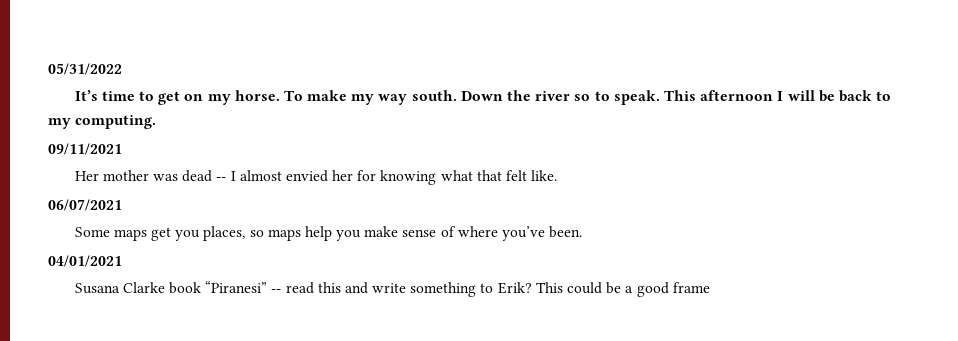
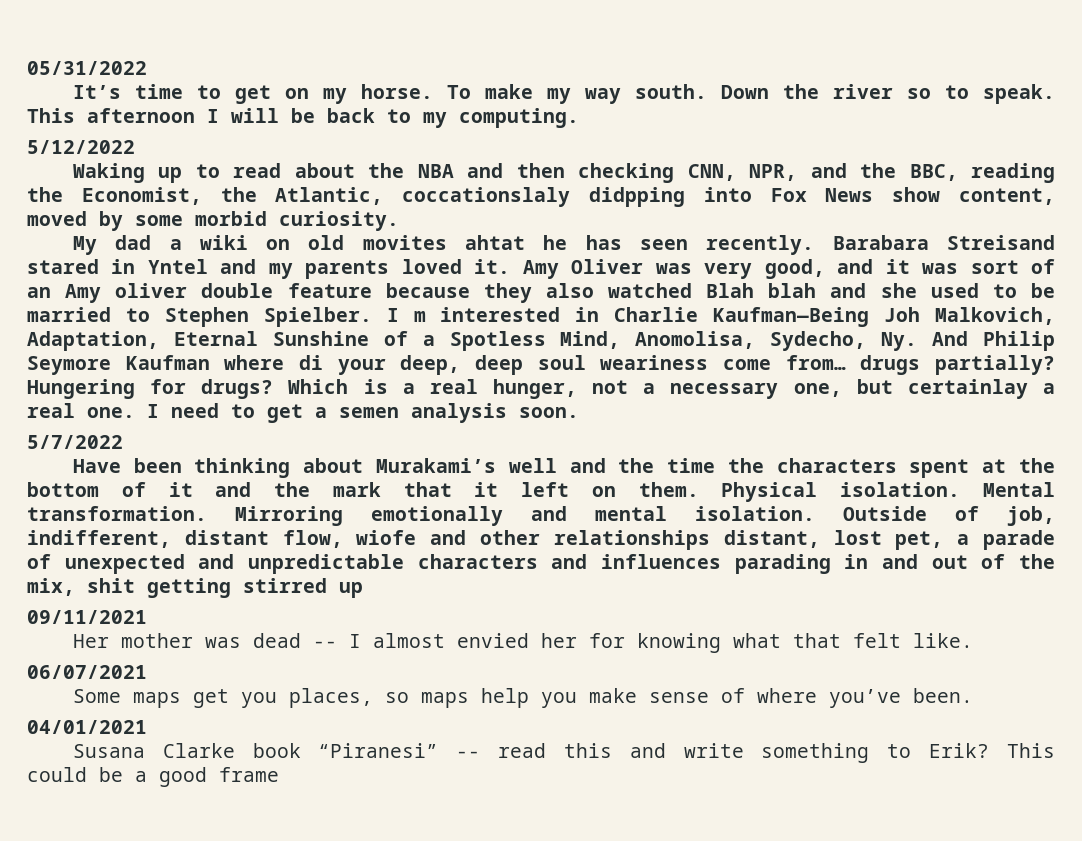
+ 5/12/2022
+ Waking up to read about the NBA and then checking CNN, NPR, and the BBC, reading the Economist, the Atlantic, coccationslaly didpping into Fox News show content, moved by some morbid curiosity.
+ My dad a wiki on old movites ahtat he has seen recently. Barabara Streisand stared in Yntel and my parents loved it. Amy Oliver was very good, and it was sort of an Amy oliver double feature because they also watched Blah blah and she used to be married to Stephen Spielber. I m interested in Charlie Kaufman—Being Joh Malkovich, Adaptation, Eternal Sunshine of a Spotless Mind, Anomolisa, Sydecho, Ny. And Philip Seymore Kaufman where di your deep, deep soul weariness come from… drugs partially? Hungering for drugs? Which is a real hunger, not a necessary one, but certainlay a real one. I need to get a semen analysis soon.
+ 5/7/2022
+ Have been thinking about Murakami’s well and the time the characters spent at the bottom of it and the mark that it left on them. Physical isolation. Mental transformation. Mirroring emotionally and mental isolation. Outside of job, indifferent, distant flow, wiofe and other relationships distant, lost pet, a parade of unexpected and unpredictable characters and influences parading in and out of the mix, shit getting stirred up

